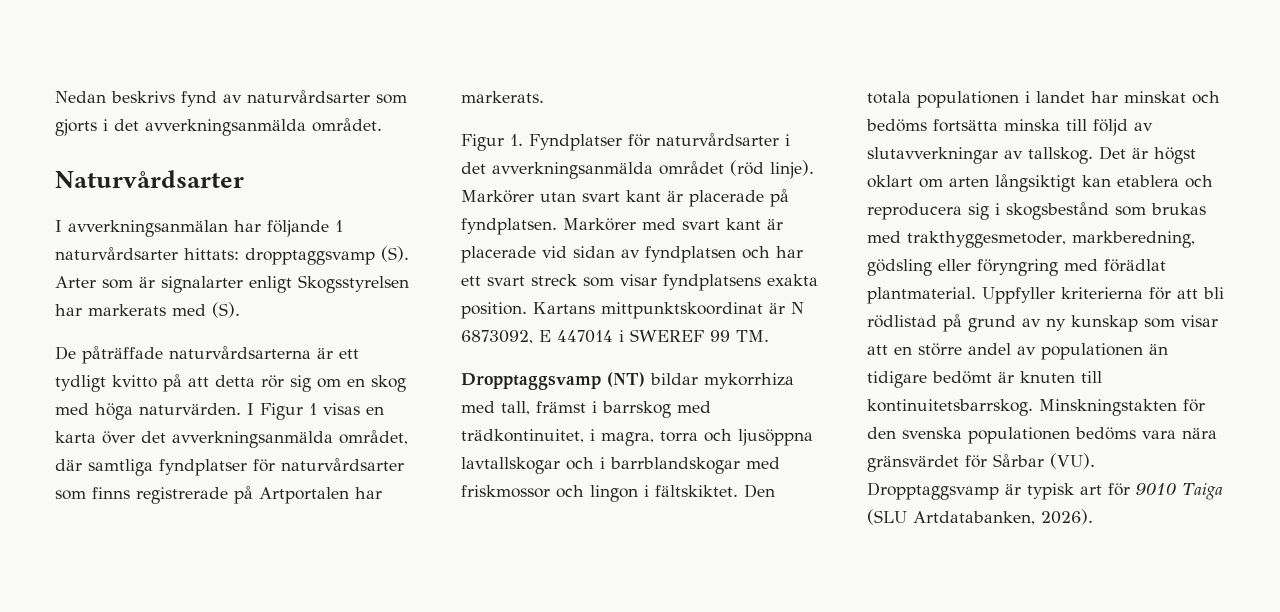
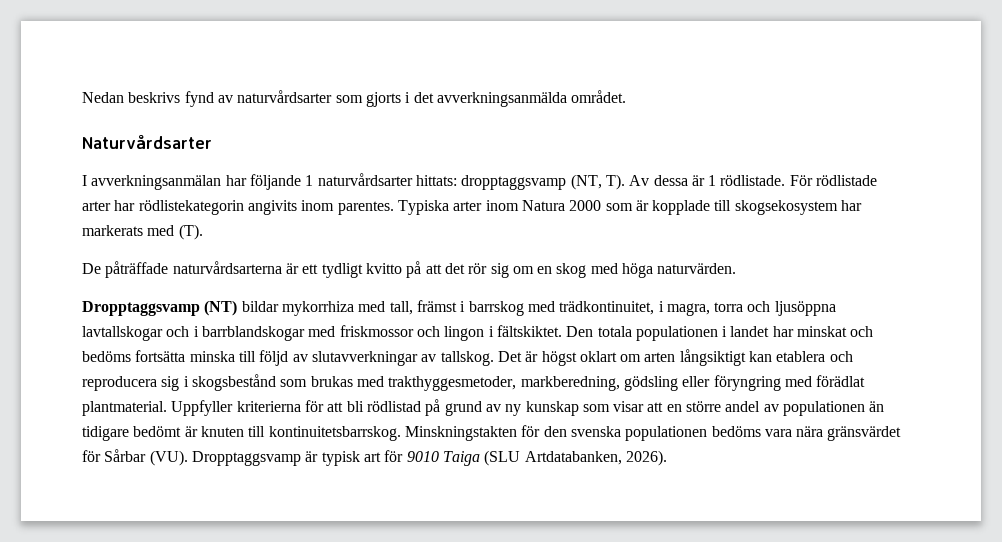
- I avverkningsanmälan har följande 1 naturvårdsarter hittats: dropptaggsvamp (S). Arter som är signalarter enligt Skogsstyrelsen har markerats med (S).
+ I avverkningsanmälan har följande 1 naturvårdsarter hittats: dropptaggsvamp (NT, T). Av dessa är 1 rödlistade. För rödlistade arter har rödlistekategorin angivits inom parentes. Typiska arter inom Natura 2000 som är kopplade till skogsekosystem har markerats med (T).
- De påträffade naturvårdsarterna är ett tydligt kvitto på att detta rör sig om en skog med höga naturvärden. I Figur 1 visas en karta över det avverkningsanmälda området, där samtliga fyndplatser för naturvårdsarter som finns registrerade på Artportalen har markerats.
- Figur 1. Fyndplatser för naturvårdsarter i det avverkningsanmälda området (röd linje). Markörer utan svart kant är placerade på fyndplatsen. Markörer med svart kant är placerade vid sidan av fyndplatsen och har ett svart streck som visar fyndplatsens exakta position. Kartans mittpunktskoordinat är N 6873092, E 447014 i SWEREF 99 TM.
+ De påträffade naturvårdsarterna är ett tydligt kvitto på att det rör sig om en skog med höga naturvärden.

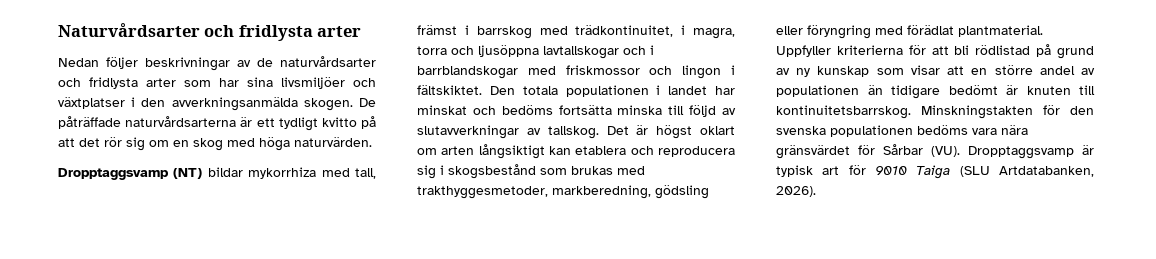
- Nedan beskrivs fynd av naturvårdsarter som gjorts i det avverkningsanmälda området.
- Naturvårdsarter
- I avverkningsanmälan har följande 1 naturvårdsarter hittats: dropptaggsvamp (NT, T). Av dessa är 1 rödlistade. För rödlistade arter har rödlistekategorin angivits inom parentes. Typiska arter inom Natura 2000 som är kopplade till skogsekosystem har markerats med (T).
- De påträffade naturvårdsarterna är ett tydligt kvitto på att det rör sig om en skog med höga naturvärden.
+ Naturvårdsarter och fridlysta arter
+ Nedan följer beskrivningar av de naturvårdsarter och fridlysta arter som har sina livsmiljöer och växtplatser i den avverkningsanmälda skogen. De påträffade naturvårdsarterna är ett tydligt kvitto på att det rör sig om en skog med höga naturvärden.

